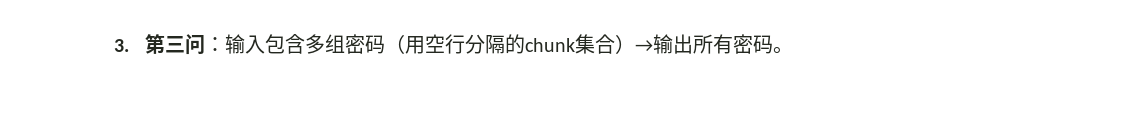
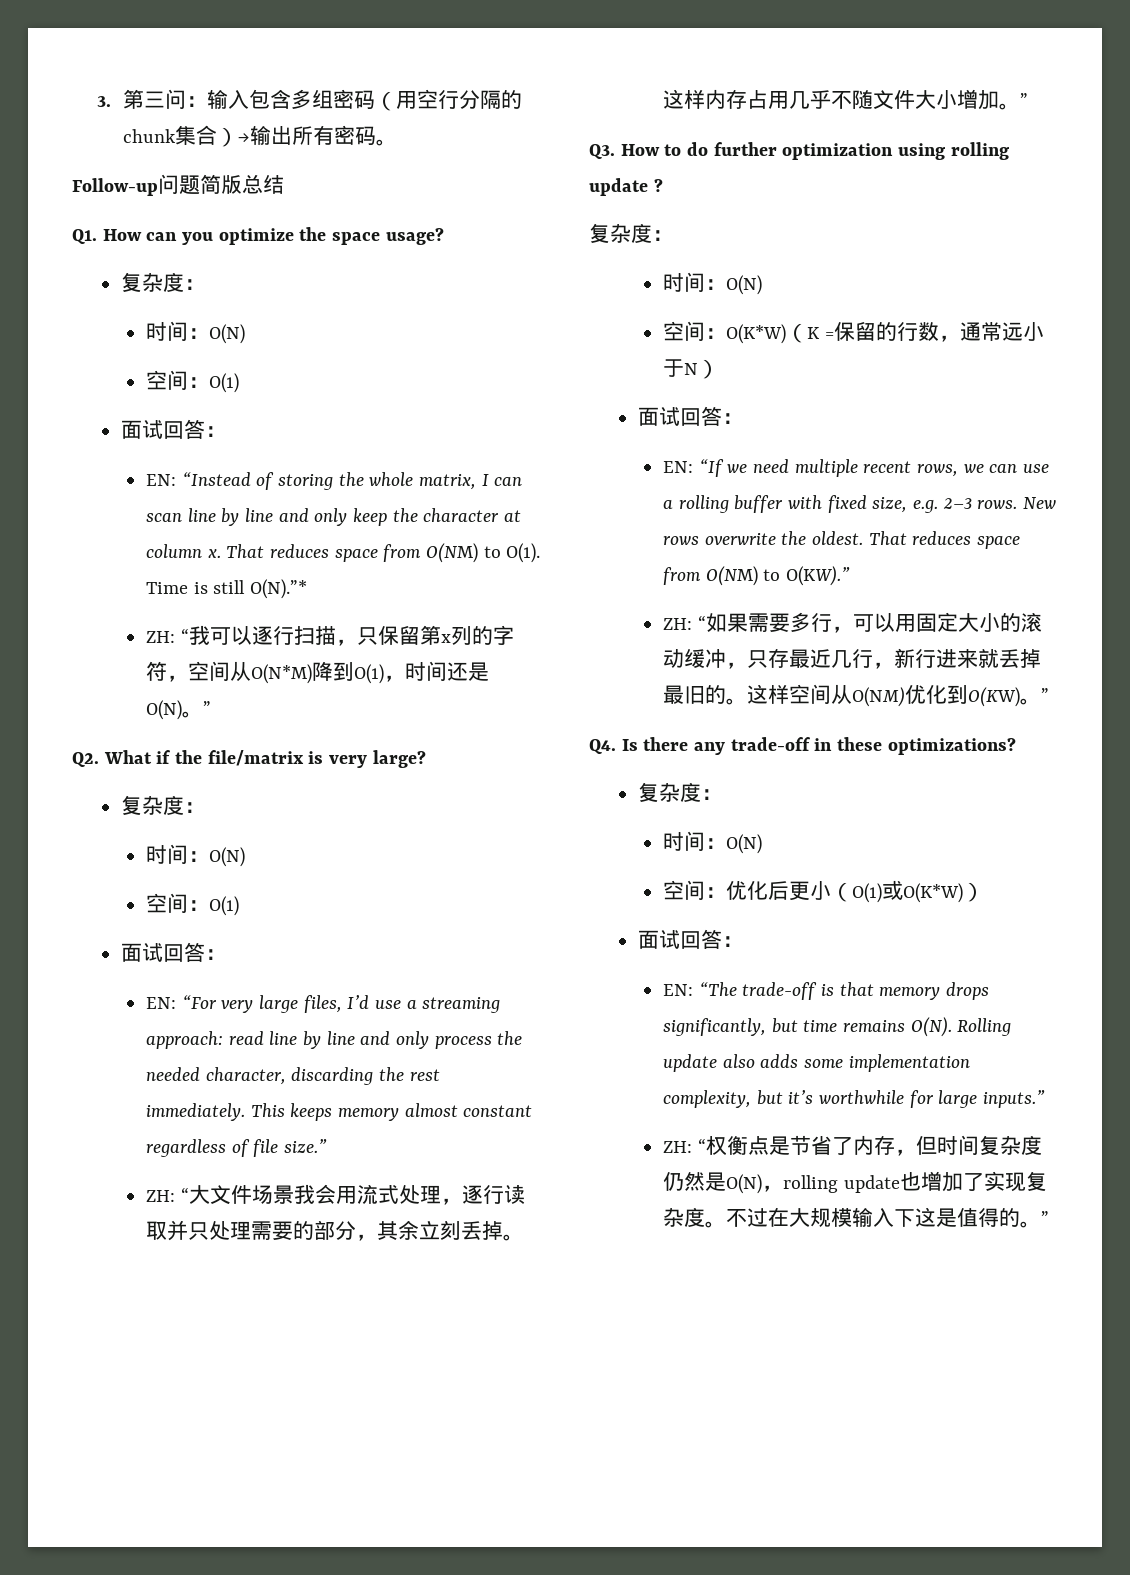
+ Follow-up问题简版总结
+ Q1. How can you optimize the space usage?
+ 复杂度：
+ 时间：O(N)
+ 空间：O(1)
+ 面试回答：
+ EN: “Instead of storing the whole matrix, I can scan line by line and only keep the character at column x. That reduces space from O(NM) to O(1). Time is still O(N).”*
+ ZH: “我可以逐行扫描，只保留第x列的字符，空间从O(N*M)降到O(1)，时间还是O(N)。”
+ Q2. What if the file/matrix is very large?
+ 复杂度：
+ 时间：O(N)
+ 空间：O(1)
+ 面试回答：
+ EN: “For very large files, I’d use a streaming approach: read line by line and only process the needed character, discarding the rest immediately. This keeps memory almost constant regardless of file size.”
+ ZH: “大文件场景我会用流式处理，逐行读取并只处理需要的部分，其余立刻丢掉。这样内存占用几乎不随文件大小增加。”
+ Q3. How to do further optimization using rolling update ?
+ 复杂度：
+ 时间：O(N)
+ 空间：O(K*W)（K =保留的行数，通常远小于N）
+ 面试回答：
+ EN: “If we need multiple recent rows, we can use a rolling buffer with fixed size, e.g. 2–3 rows. New rows overwrite the oldest. That reduces space from O(NM) to O(KW).”
+ ZH: “如果需要多行，可以用固定大小的滚动缓冲，只存最近几行，新行进来就丢掉最旧的。这样空间从O(NM)优化到O(KW)。”
+ Q4. Is there any trade-off in these optimizations?
+ 复杂度：
+ 时间：O(N)
+ 空间：优化后更小（O(1)或O(K*W)）
+ 面试回答：
+ EN: “The trade-off is that memory drops significantly, but time remains O(N). Rolling update also adds some implementation complexity, but it’s worthwhile for large inputs.”
+ ZH: “权衡点是节省了内存，但时间复杂度仍然是O(N)，rolling update也增加了实现复杂度。不过在大规模输入下这是值得的。”

